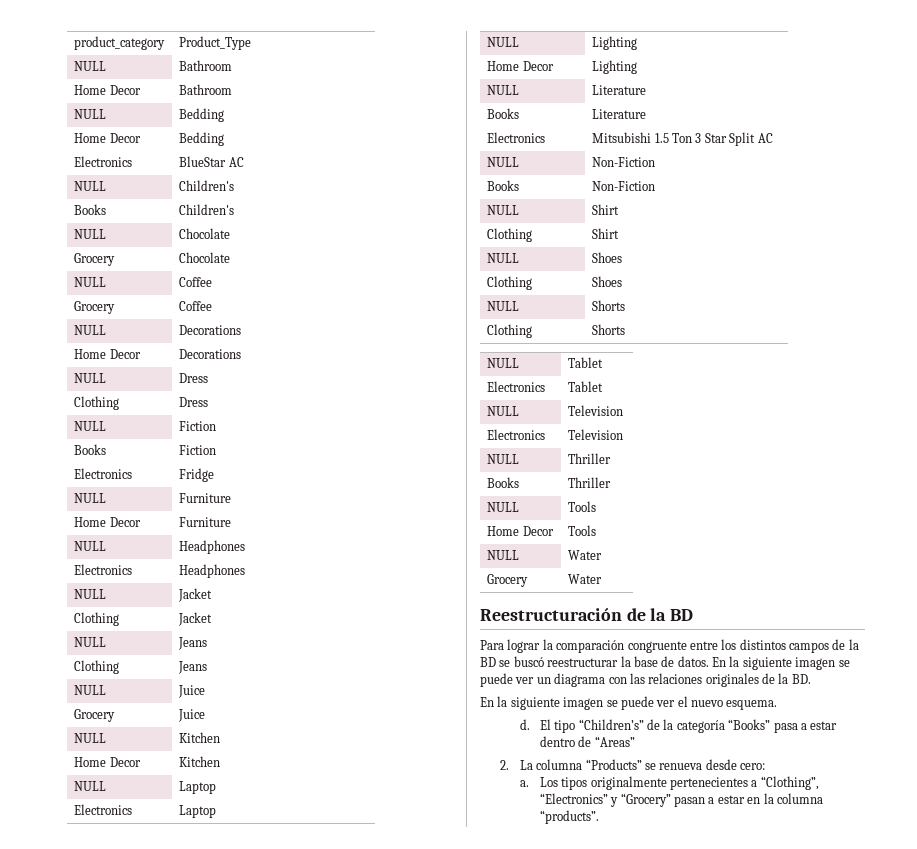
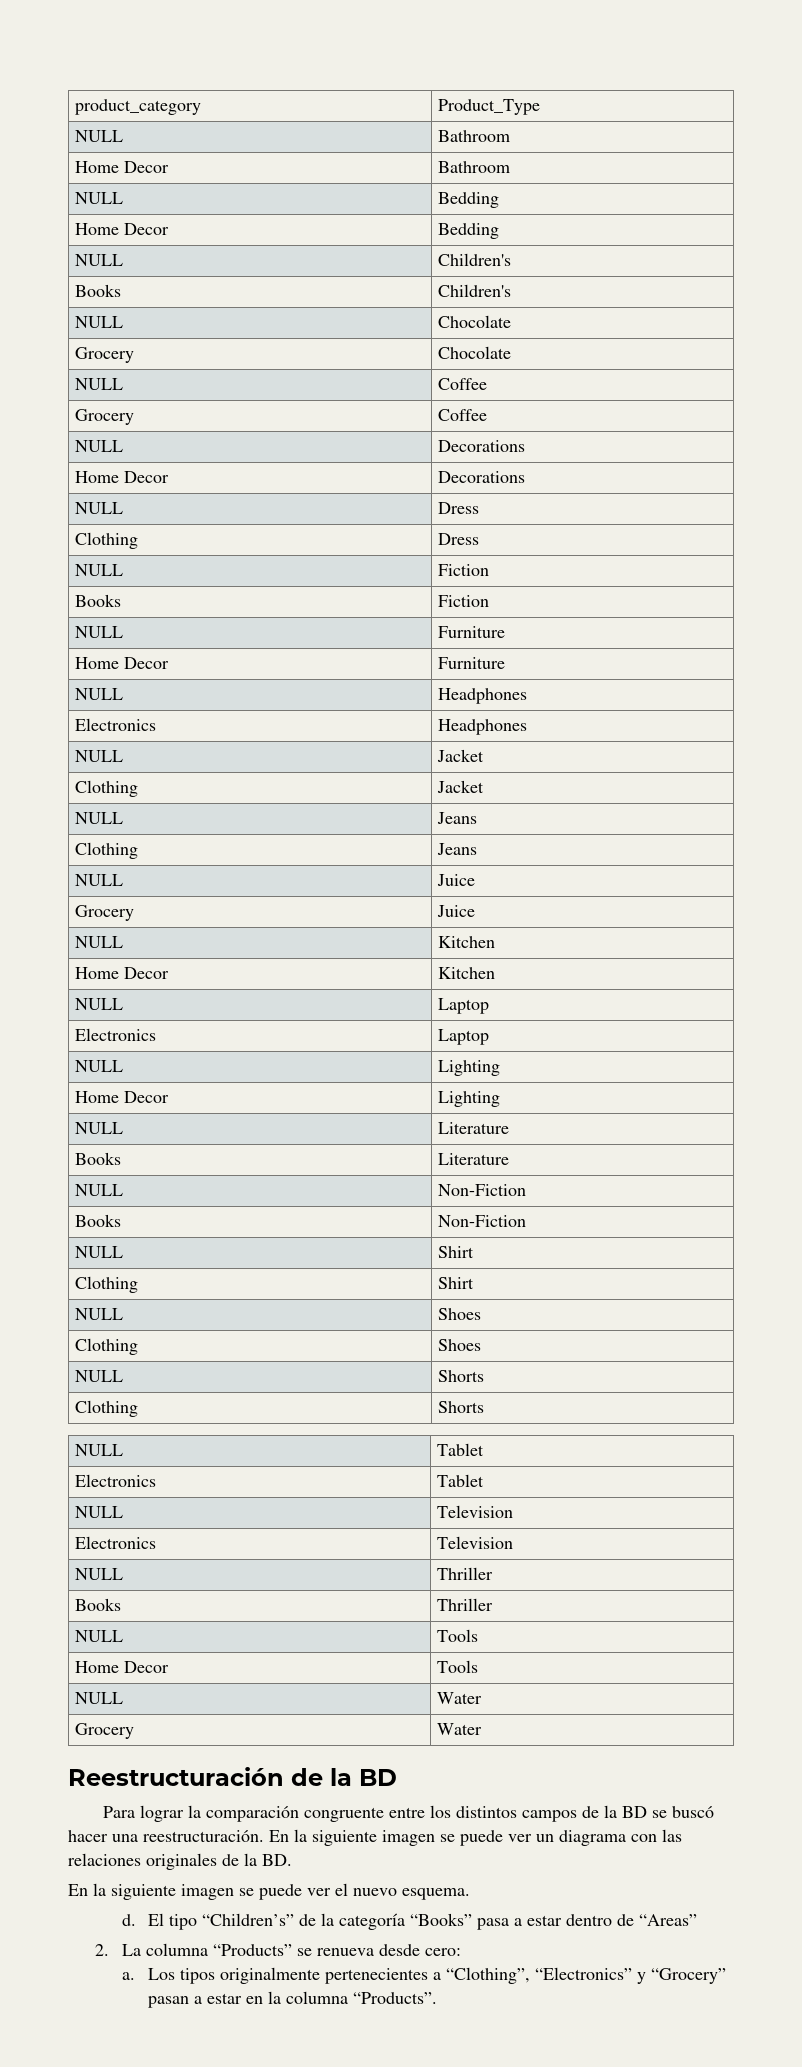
- Electronics | BlueStar AC
- Electronics | Fridge
- Electronics | Mitsubishi 1.5 Ton 3 Star Split AC
- Para lograr la comparación congruente entre los distintos campos de la BD se buscó reestructurar la base de datos.
+ Para lograr la comparación congruente entre los distintos campos de la BD se buscó hacer una reestructuración.
- Los tipos originalmente pertenecientes a “Clothing”, “Electronics” y “Grocery” pasan a estar en la columna “products”.
+ Los tipos originalmente pertenecientes a “Clothing”, “Electronics” y “Grocery” pasan a estar en la columna “Products”.

